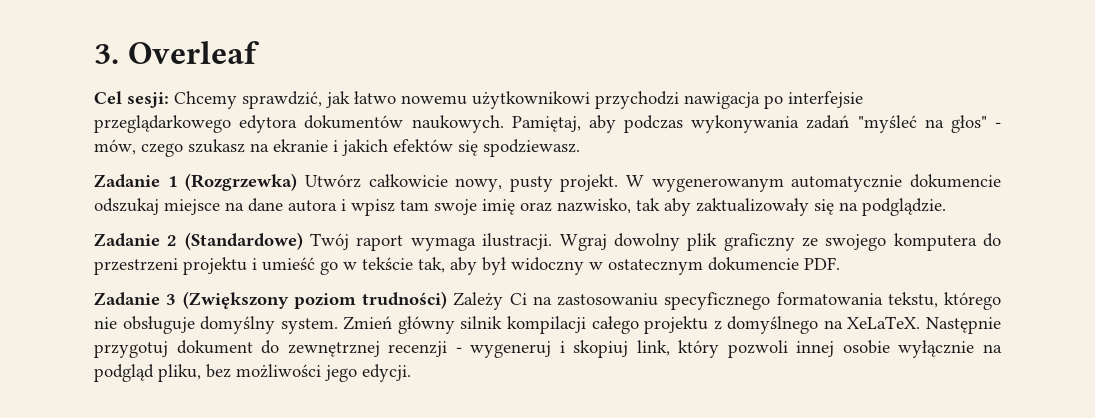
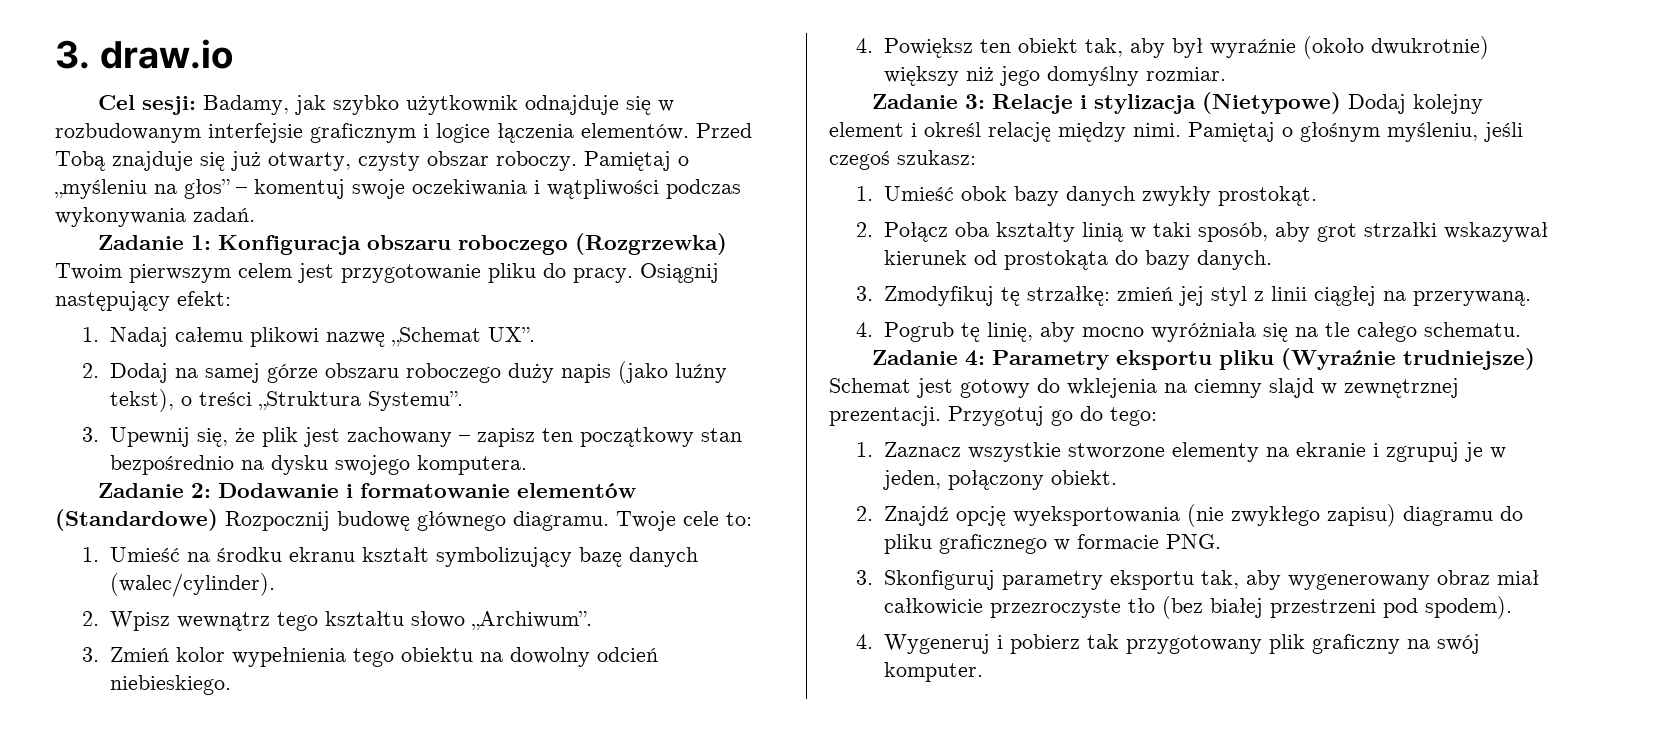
- 3. Overleaf
+ 3. draw.io
- Cel sesji: Chcemy sprawdzić, jak łatwo nowemu użytkownikowi przychodzi nawigacja po interfejsie przeglądarkowego edytora dokumentów naukowych. Pamiętaj, aby podczas wykonywania zadań "myśleć na głos" - mów, czego szukasz na ekranie i jakich efektów się spodziewasz.
- Zadanie 1 (Rozgrzewka) Utwórz całkowicie nowy, pusty projekt. W wygenerowanym automatycznie dokumencie odszukaj miejsce na dane autora i wpisz tam swoje imię oraz nazwisko, tak aby zaktualizowały się na podglądzie.
- Zadanie 2 (Standardowe) Twój raport wymaga ilustracji. Wgraj dowolny plik graficzny ze swojego komputera do przestrzeni projektu i umieść go w tekście tak, aby był widoczny w ostatecznym dokumencie PDF.
- Zadanie 3 (Zwiększony poziom trudności) Zależy Ci na zastosowaniu specyficznego formatowania tekstu, którego nie obsługuje domyślny system. Zmień główny silnik kompilacji całego projektu z domyślnego na XeLaTeX. Następnie przygotuj dokument do zewnętrznej recenzji - wygeneruj i skopiuj link, który pozwoli innej osobie wyłącznie na podgląd pliku, bez możliwości jego edycji.
+ Cel sesji: Badamy, jak szybko użytkownik odnajduje się w rozbudowanym interfejsie graficznym i logice łączenia elementów. Przed Tobą znajduje się już otwarty, czysty obszar roboczy. Pamiętaj o „myśleniu na głos” – komentuj swoje oczekiwania i wątpliwości podczas wykonywania zadań.
+ Zadanie 1: Konfiguracja obszaru roboczego (Rozgrzewka) Twoim pierwszym celem jest przygotowanie pliku do pracy. Osiągnij następujący efekt:
+ 1. Nadaj całemu plikowi nazwę „Schemat UX”.
+ 2. Dodaj na samej górze obszaru roboczego duży napis (jako luźny tekst), o treści „Struktura Systemu”.
+ 3. Upewnij się, że plik jest zachowany – zapisz ten początkowy stan bezpośrednio na dysku swojego komputera.
+ Zadanie 2: Dodawanie i formatowanie elementów (Standardowe) Rozpocznij budowę głównego diagramu. Twoje cele to:
+ 1. Umieść na środku ekranu kształt symbolizujący bazę danych (walec/cylinder).
+ 2. Wpisz wewnątrz tego kształtu słowo „Archiwum”.
+ 3. Zmień kolor wypełnienia tego obiektu na dowolny odcień niebieskiego.
+ 4. Powiększ ten obiekt tak, aby był wyraźnie (około dwukrotnie) większy niż jego domyślny rozmiar.
+ Zadanie 3: Relacje i stylizacja (Nietypowe) Dodaj kolejny element i określ relację między nimi. Pamiętaj o głośnym myśleniu, jeśli czegoś szukasz:
+ 1. Umieść obok bazy danych zwykły prostokąt.
+ 2. Połącz oba kształty linią w taki sposób, aby grot strzałki wskazywał kierunek od prostokąta do bazy danych.
+ 3. Zmodyfikuj tę strzałkę: zmień jej styl z linii ciągłej na przerywaną.
+ 4. Pogrub tę linię, aby mocno wyróżniała się na tle całego schematu.
+ Zadanie 4: Parametry eksportu pliku (Wyraźnie trudniejsze) Schemat jest gotowy do wklejenia na ciemny slajd w zewnętrznej prezentacji. Przygotuj go do tego:
+ 1. Zaznacz wszystkie stworzone elementy na ekranie i zgrupuj je w jeden, połączony obiekt.
+ 2. Znajdź opcję wyeksportowania (nie zwykłego zapisu) diagramu do pliku graficznego w formacie PNG.
+ 3. Skonfiguruj parametry eksportu tak, aby wygenerowany obraz miał całkowicie przezroczyste tło (bez białej przestrzeni pod spodem).
+ 4. Wygeneruj i pobierz tak przygotowany plik graficzny na swój komputer.

